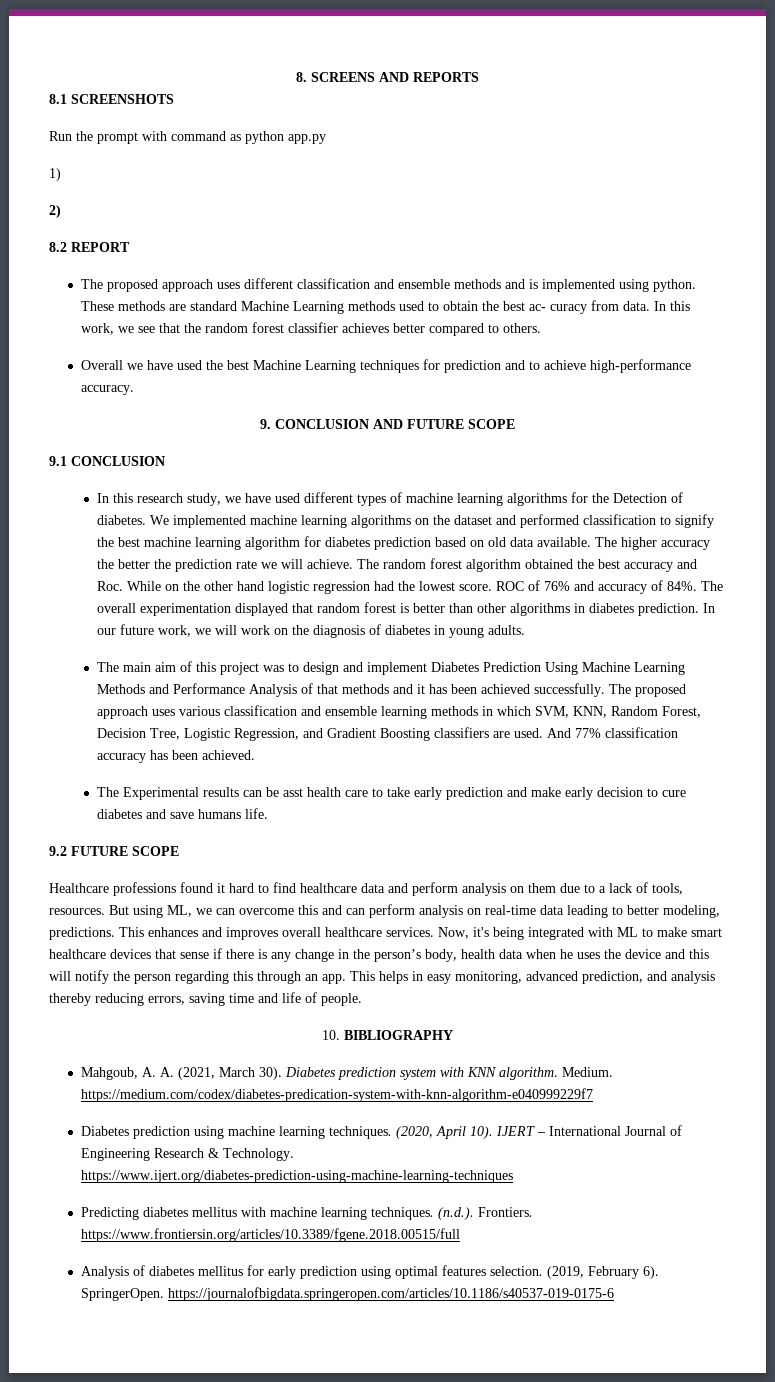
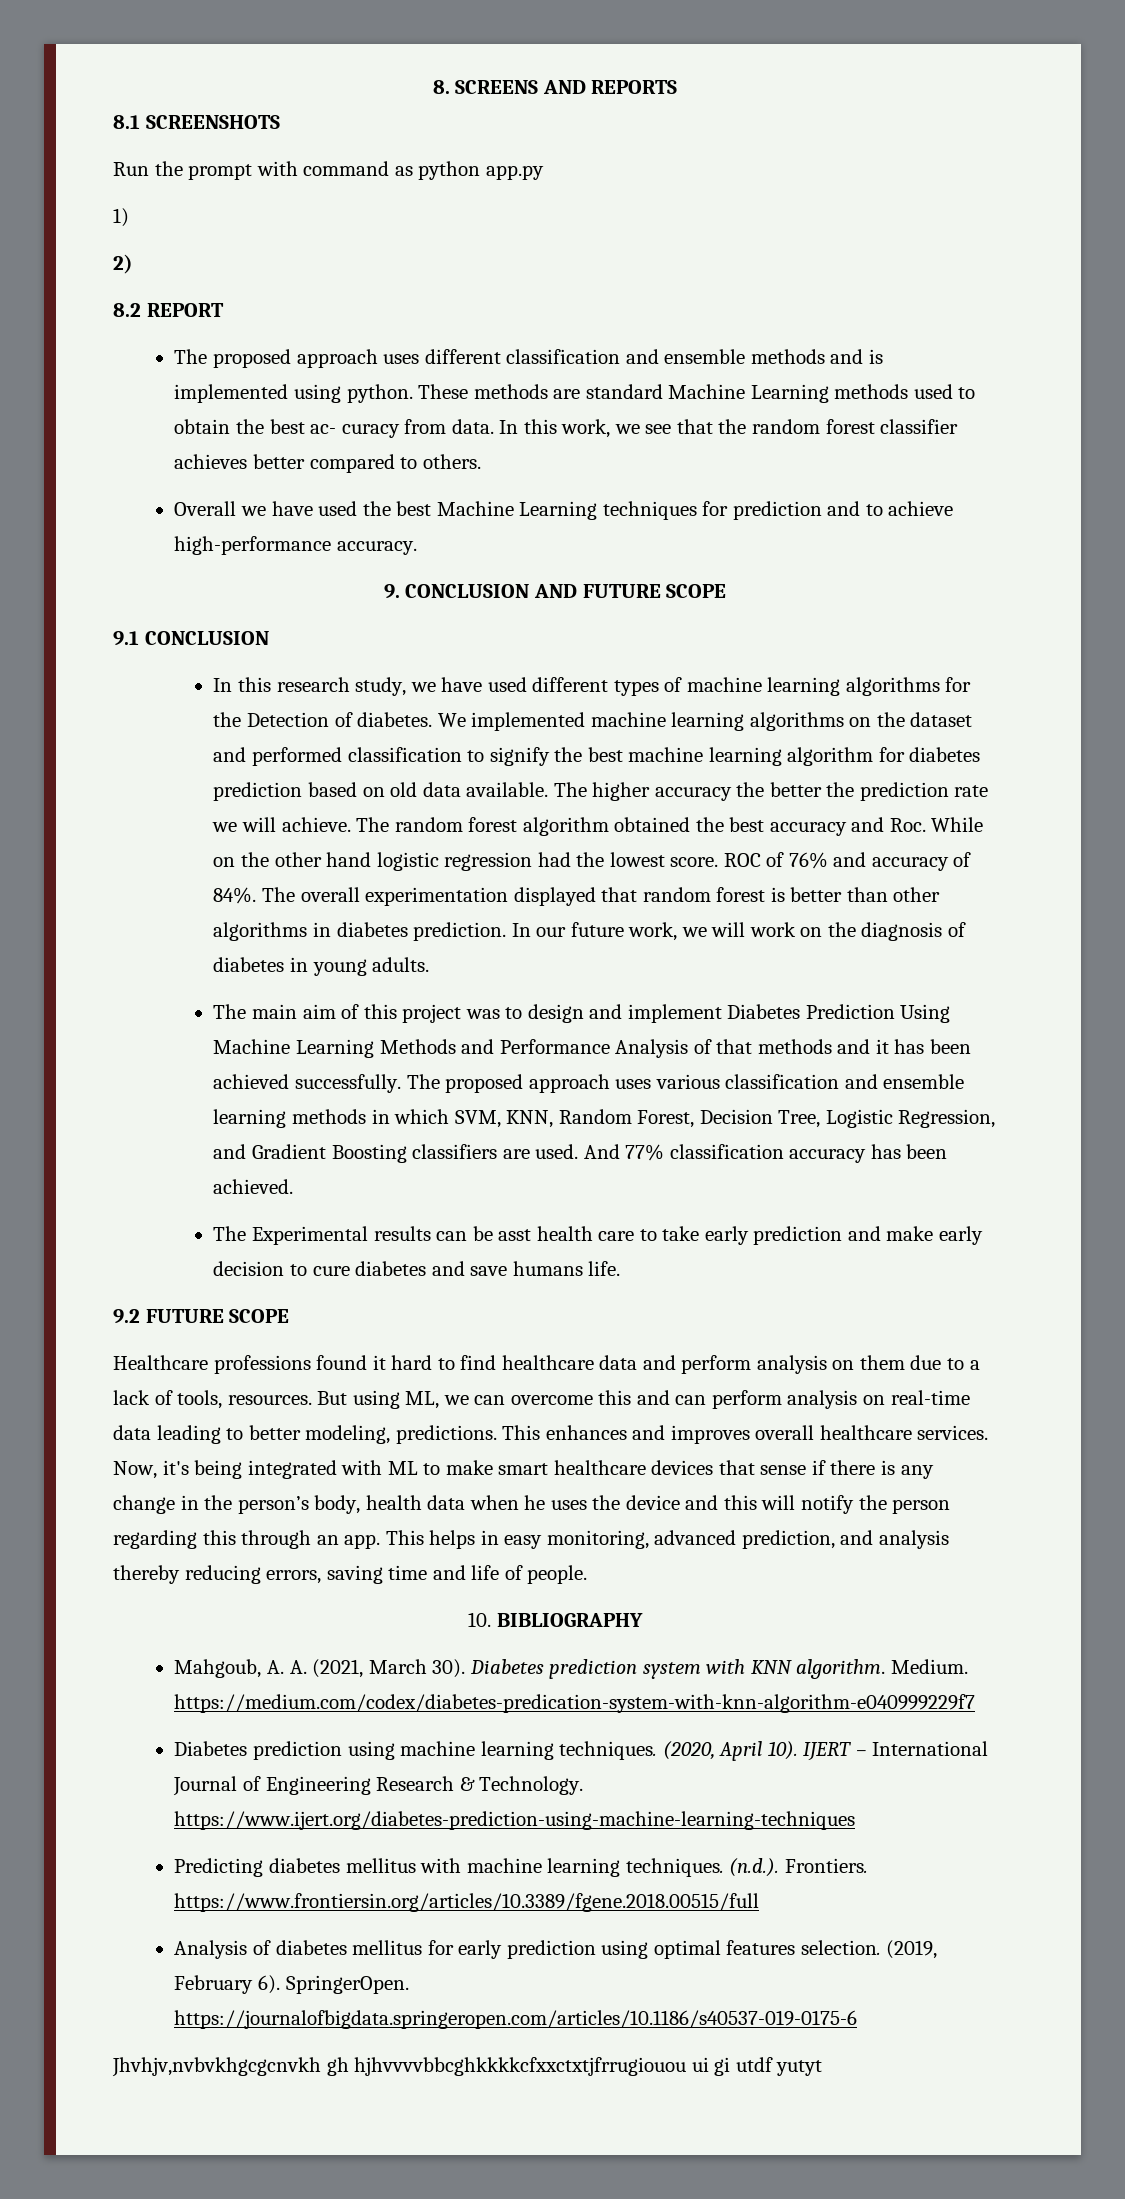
+ Jhvhjv,nvbvkhgcgcnvkh gh hjhvvvvbbcghkkkkcfxxctxtjfrrugiouou ui gi utdf yutyt

